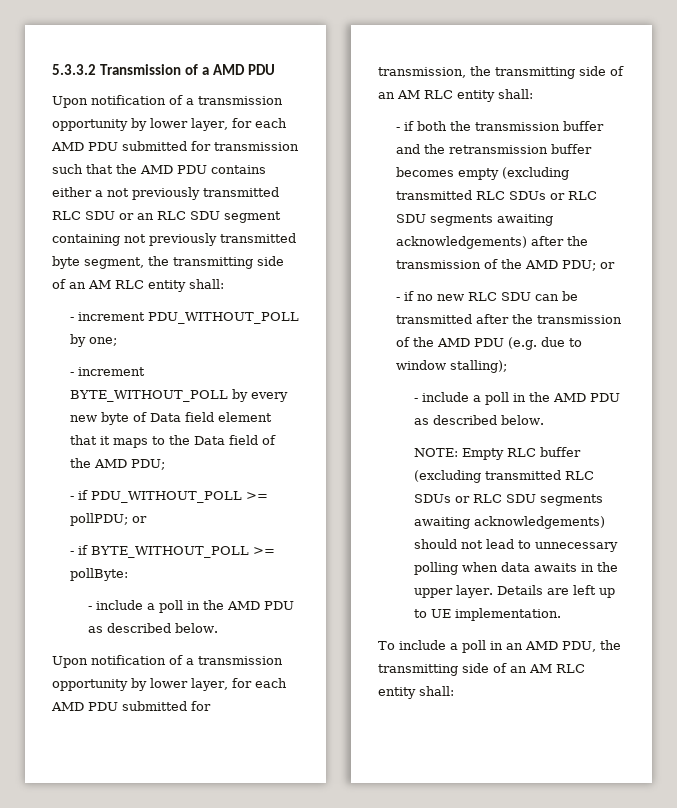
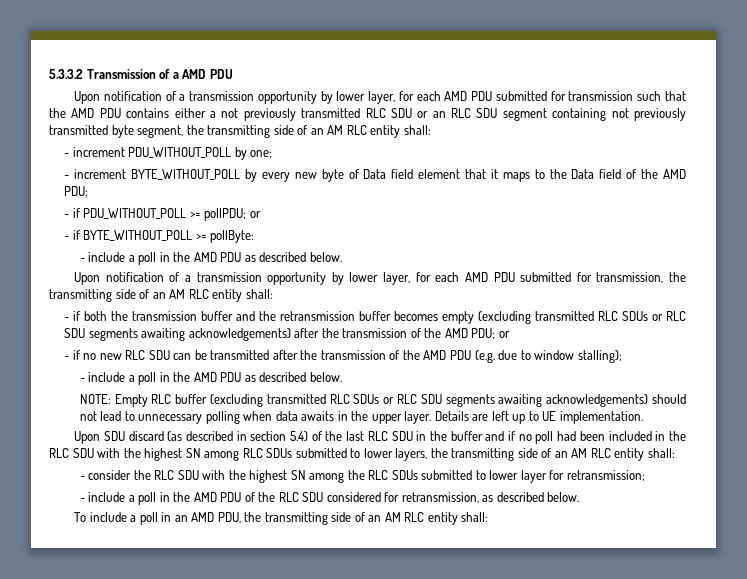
+ Upon SDU discard (as described in section 5.4) of the last RLC SDU in the buffer and if no poll had been included in the RLC SDU with the highest SN among RLC SDUs submitted to lower layers, the transmitting side of an AM RLC entity shall:
+ - consider the RLC SDU with the highest SN among the RLC SDUs submitted to lower layer for retransmission;
+ - include a poll in the AMD PDU of the RLC SDU considered for retransmission, as described below.

